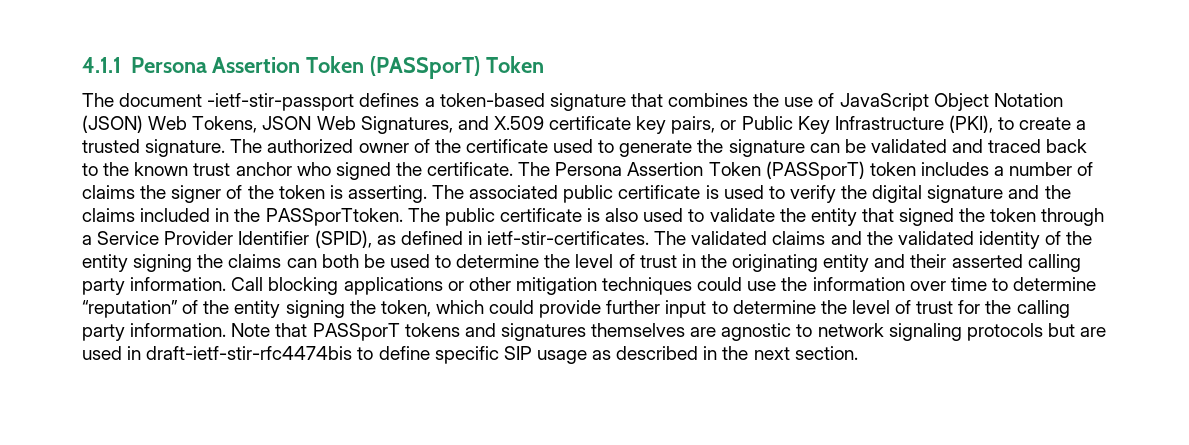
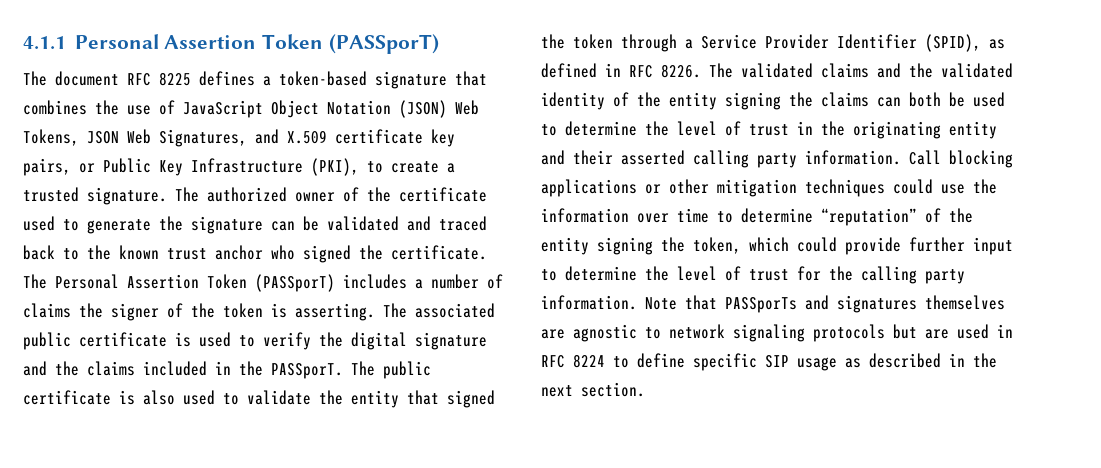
- 4.1.1 Persona Assertion Token (PASSporT) Token
+ 4.1.1 Personal Assertion Token (PASSporT)
- The document -ietf-stir-passport defines a token-based signature that combines the use of JavaScript Object Notation (JSON) Web Tokens, JSON Web Signatures, and X.509 certificate key pairs, or Public Key Infrastructure (PKI), to create a trusted signature.
+ The document RFC 8225 defines a token-based signature that combines the use of JavaScript Object Notation (JSON) Web Tokens, JSON Web Signatures, and X.509 certificate key pairs, or Public Key Infrastructure (PKI), to create a trusted signature.
- The Persona Assertion Token (PASSporT) token includes a number of claims the signer of the token is asserting.
+ The Personal Assertion Token (PASSporT) includes a number of claims the signer of the token is asserting.
- The associated public certificate is used to verify the digital signature and the claims included in the PASSporTtoken.
+ The associated public certificate is used to verify the digital signature and the claims included in the PASSporT.
- The public certificate is also used to validate the entity that signed the token through a Service Provider Identifier (SPID), as defined in ietf-stir-certificates.
+ The public certificate is also used to validate the entity that signed the token through a Service Provider Identifier (SPID), as defined in RFC 8226.
- Note that PASSporT tokens and signatures themselves are agnostic to network signaling protocols but are used in draft-ietf-stir-rfc4474bis to define specific SIP usage as described in the next section.
+ Note that PASSporTs and signatures themselves are agnostic to network signaling protocols but are used in RFC 8224 to define specific SIP usage as described in the next section.

